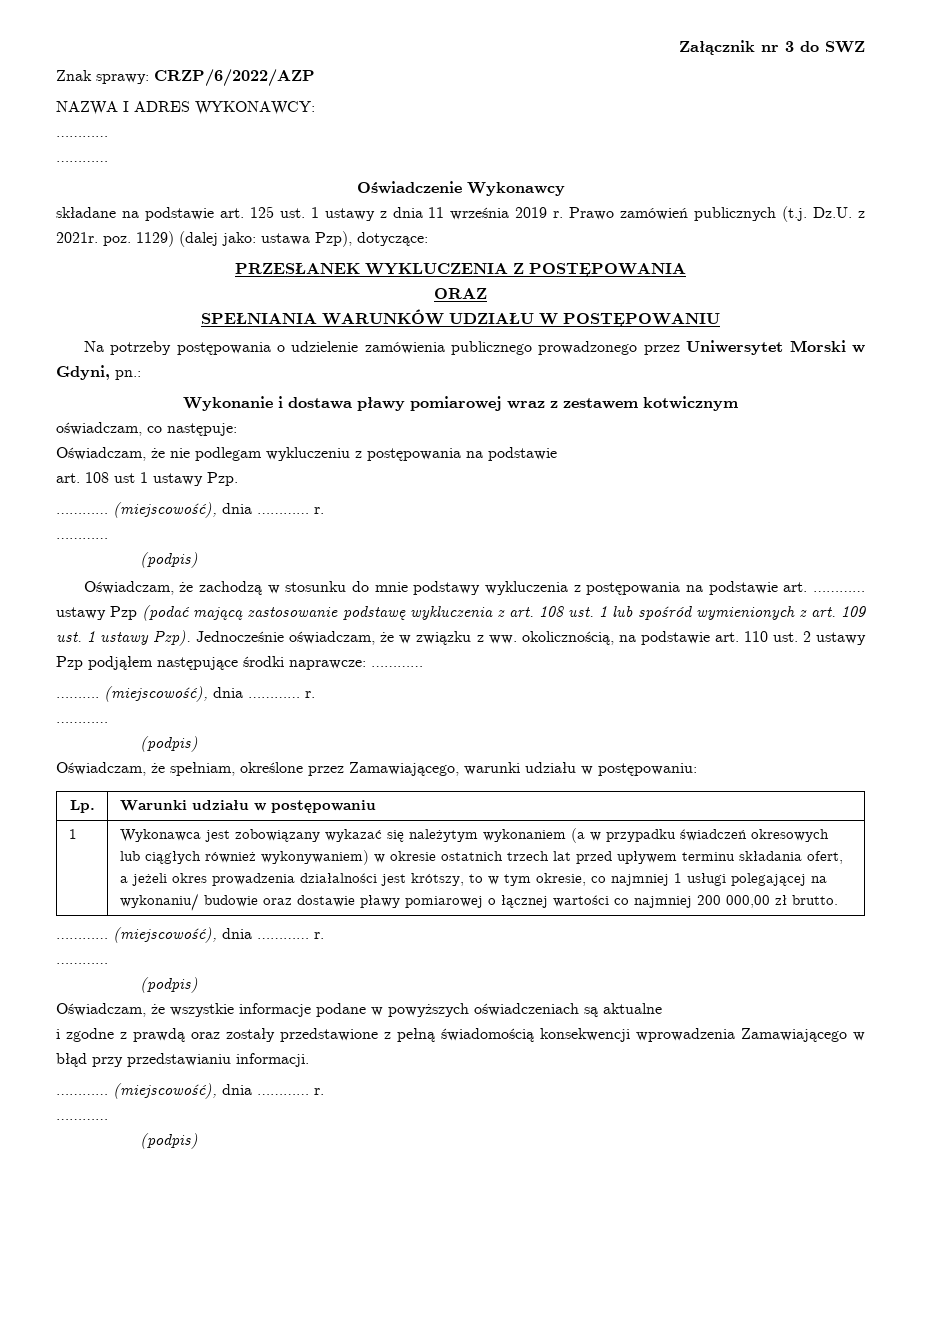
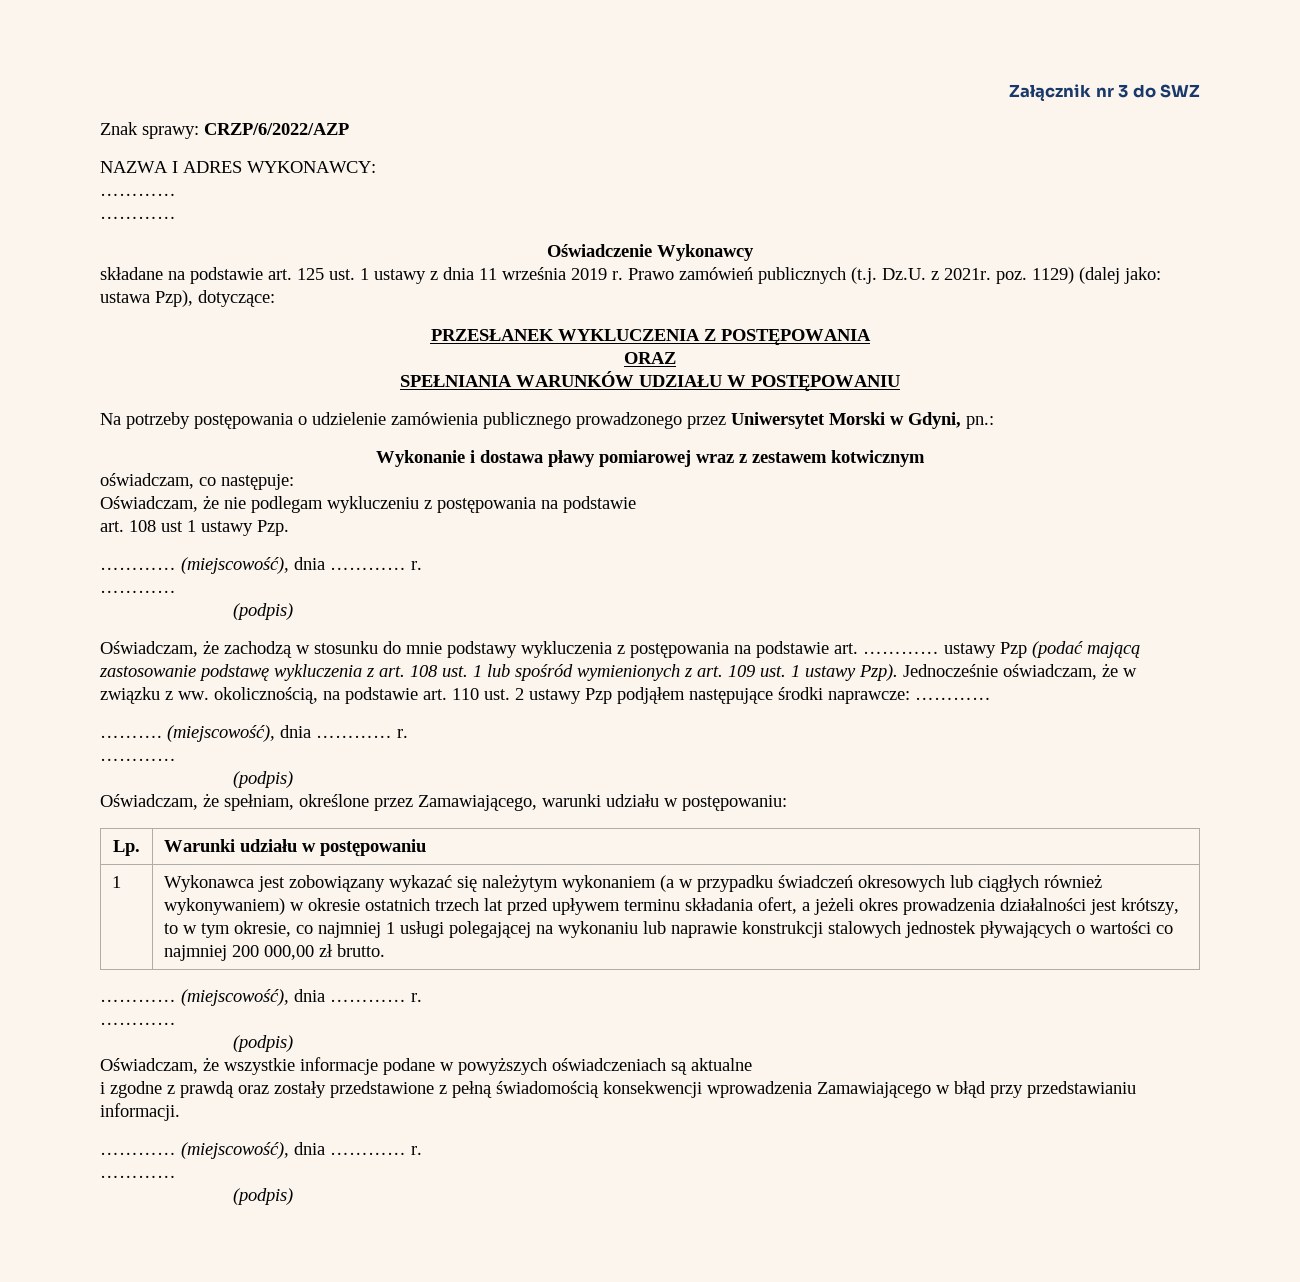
- Wykonawca jest zobowiązany wykazać się należytym wykonaniem (a w przypadku świadczeń okresowych lub ciągłych również wykonywaniem) w okresie ostatnich trzech lat przed upływem terminu składania ofert, a jeżeli okres prowadzenia działalności jest krótszy, to w tym okresie, co najmniej 1 usługi polegającej na wykonaniu/ budowie oraz dostawie pławy pomiarowej o łącznej wartości co najmniej 200 000,00 zł brutto.
+ Wykonawca jest zobowiązany wykazać się należytym wykonaniem (a w przypadku świadczeń okresowych lub ciągłych również wykonywaniem) w okresie ostatnich trzech lat przed upływem terminu składania ofert, a jeżeli okres prowadzenia działalności jest krótszy, to w tym okresie, co najmniej 1 usługi polegającej na wykonaniu lub naprawie konstrukcji stalowych jednostek pływających o wartości co najmniej 200 000,00 zł brutto.

